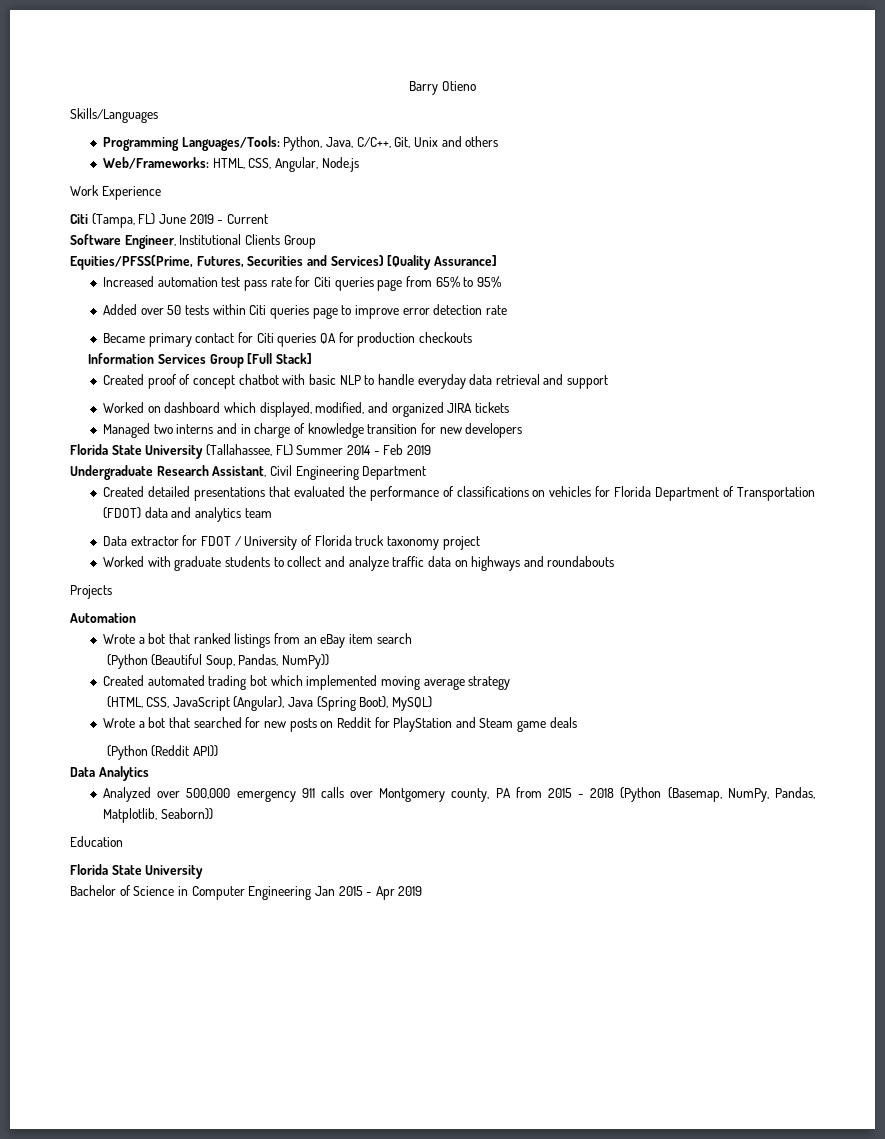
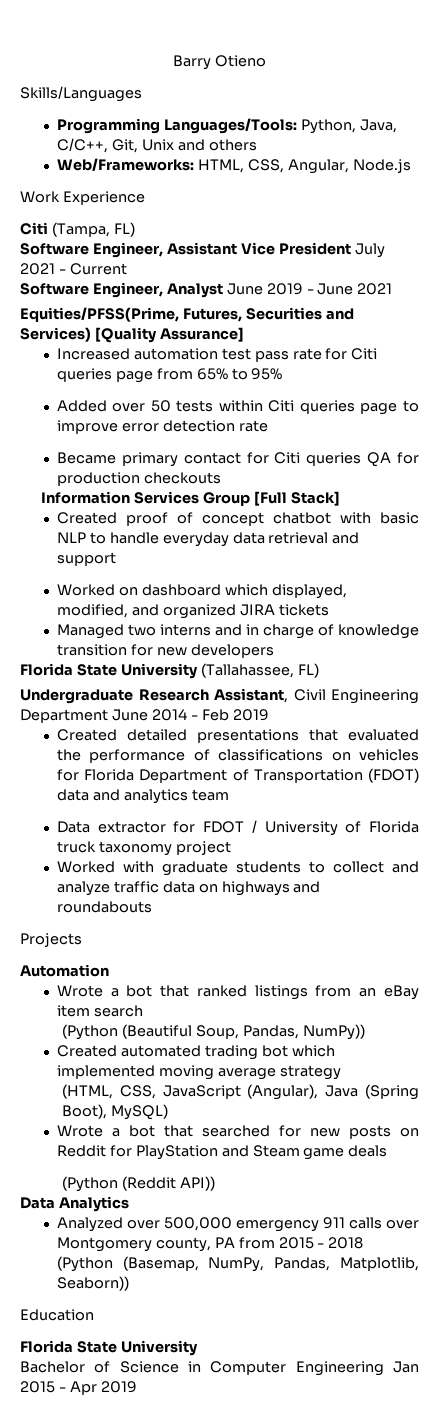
- Citi (Tampa, FL) June 2019 - Current
- Software Engineer, Institutional Clients Group
+ Citi (Tampa, FL)
+ Software Engineer, Assistant Vice President July 2021 - Current
+ Software Engineer, Analyst June 2019 - June 2021
- Florida State University (Tallahassee, FL) Summer 2014 - Feb 2019
+ Florida State University (Tallahassee, FL)
- Undergraduate Research Assistant, Civil Engineering Department
+ Undergraduate Research Assistant, Civil Engineering Department June 2014 - Feb 2019

